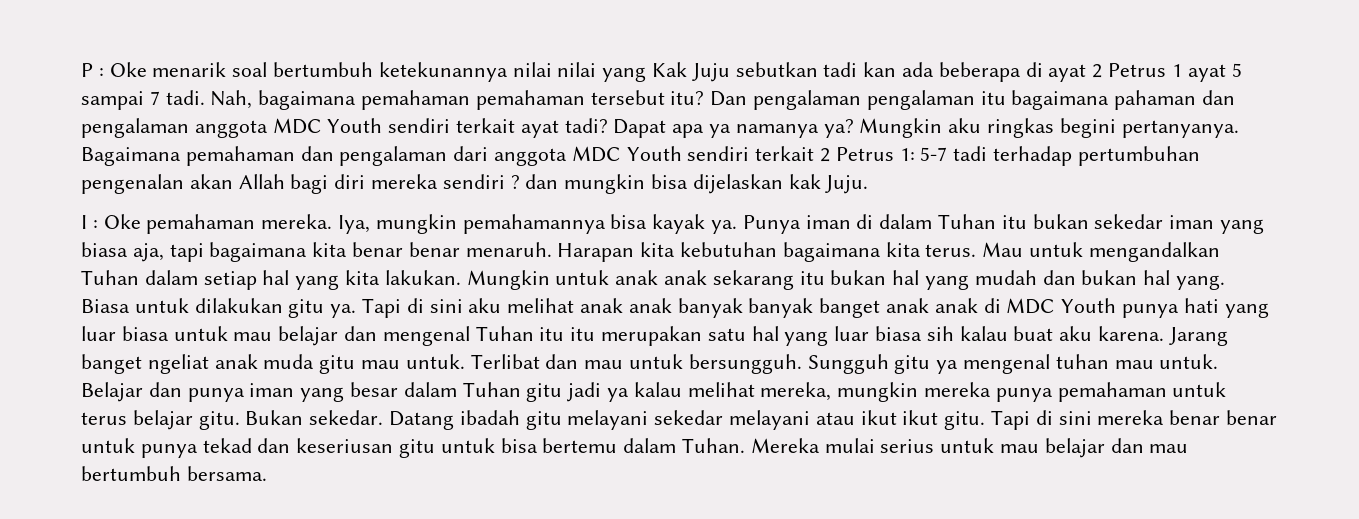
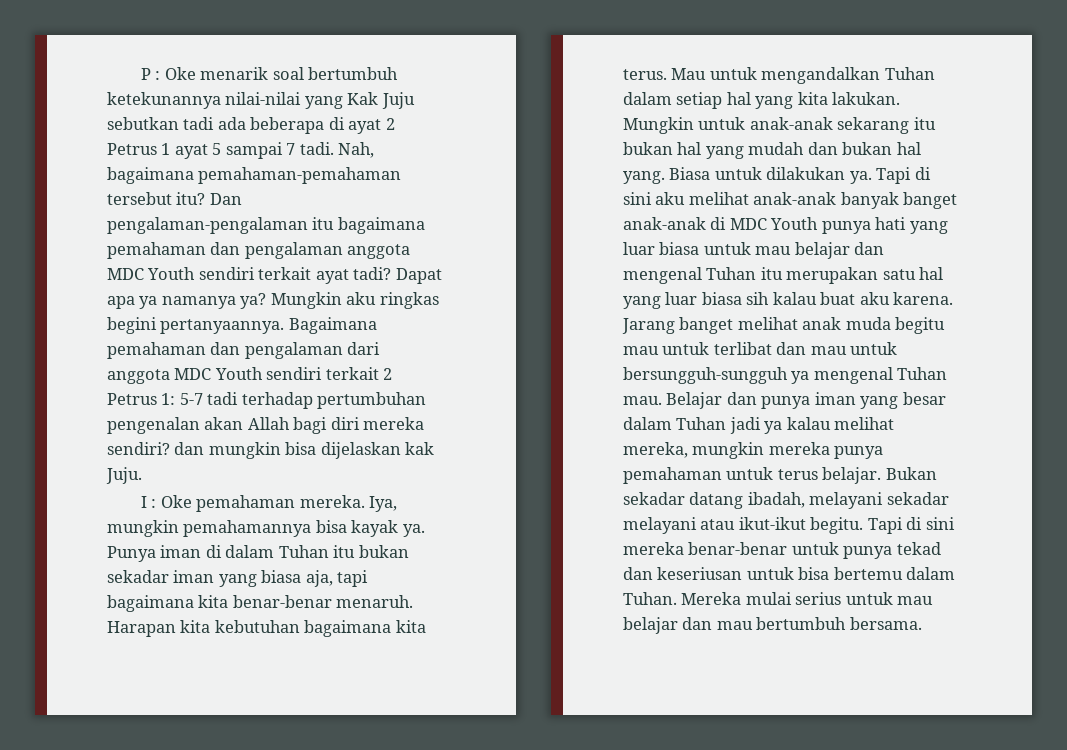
- P : Oke menarik soal bertumbuh ketekunannya nilai nilai yang Kak Juju sebutkan tadi kan ada beberapa di ayat 2 Petrus 1 ayat 5 sampai 7 tadi.
+ P : Oke menarik soal bertumbuh ketekunannya nilai-nilai yang Kak Juju sebutkan tadi ada beberapa di ayat 2 Petrus 1 ayat 5 sampai 7 tadi.
- Nah, bagaimana pemahaman pemahaman tersebut itu?
+ Nah, bagaimana pemahaman-pemahaman tersebut itu?
- Dan pengalaman pengalaman itu bagaimana pahaman dan pengalaman anggota MDC Youth sendiri terkait ayat tadi?
+ Dan pengalaman-pengalaman itu bagaimana pemahaman dan pengalaman anggota MDC Youth sendiri terkait ayat tadi?
- Mungkin aku ringkas begini pertanyanya.
+ Mungkin aku ringkas begini pertanyaannya.
- Bagaimana pemahaman dan pengalaman dari anggota MDC Youth sendiri terkait 2 Petrus 1: 5-7 tadi terhadap pertumbuhan pengenalan akan Allah bagi diri mereka sendiri ? dan mungkin bisa dijelaskan kak Juju.
+ Bagaimana pemahaman dan pengalaman dari anggota MDC Youth sendiri terkait 2 Petrus 1: 5-7 tadi terhadap pertumbuhan pengenalan akan Allah bagi diri mereka sendiri? dan mungkin bisa dijelaskan kak Juju.
- Punya iman di dalam Tuhan itu bukan sekedar iman yang biasa aja, tapi bagaimana kita benar benar menaruh.
+ Punya iman di dalam Tuhan itu bukan sekadar iman yang biasa aja, tapi bagaimana kita benar-benar menaruh.
- Mungkin untuk anak anak sekarang itu bukan hal yang mudah dan bukan hal yang.
+ Mungkin untuk anak-anak sekarang itu bukan hal yang mudah dan bukan hal yang.
- Biasa untuk dilakukan gitu ya.
+ Biasa untuk dilakukan ya.
- Tapi di sini aku melihat anak anak banyak banyak banget anak anak di MDC Youth punya hati yang luar biasa untuk mau belajar dan mengenal Tuhan itu itu merupakan satu hal yang luar biasa sih kalau buat aku karena.
+ Tapi di sini aku melihat anak-anak banyak banget anak-anak di MDC Youth punya hati yang luar biasa untuk mau belajar dan mengenal Tuhan itu merupakan satu hal yang luar biasa sih kalau buat aku karena.
- Jarang banget ngeliat anak muda gitu mau untuk. Terlibat dan mau untuk bersungguh. Sungguh gitu ya mengenal tuhan mau untuk.
+ Jarang banget melihat anak muda begitu mau untuk terlibat dan mau untuk bersungguh-sungguh ya mengenal Tuhan mau.
- Belajar dan punya iman yang besar dalam Tuhan gitu jadi ya kalau melihat mereka, mungkin mereka punya pemahaman untuk terus belajar gitu. Bukan sekedar. Datang ibadah gitu melayani sekedar melayani atau ikut ikut gitu.
+ Belajar dan punya iman yang besar dalam Tuhan jadi ya kalau melihat mereka, mungkin mereka punya pemahaman untuk terus belajar. Bukan sekadar datang ibadah, melayani sekadar melayani atau ikut-ikut begitu.
- Tapi di sini mereka benar benar untuk punya tekad dan keseriusan gitu untuk bisa bertemu dalam Tuhan.
+ Tapi di sini mereka benar-benar untuk punya tekad dan keseriusan untuk bisa bertemu dalam Tuhan.

